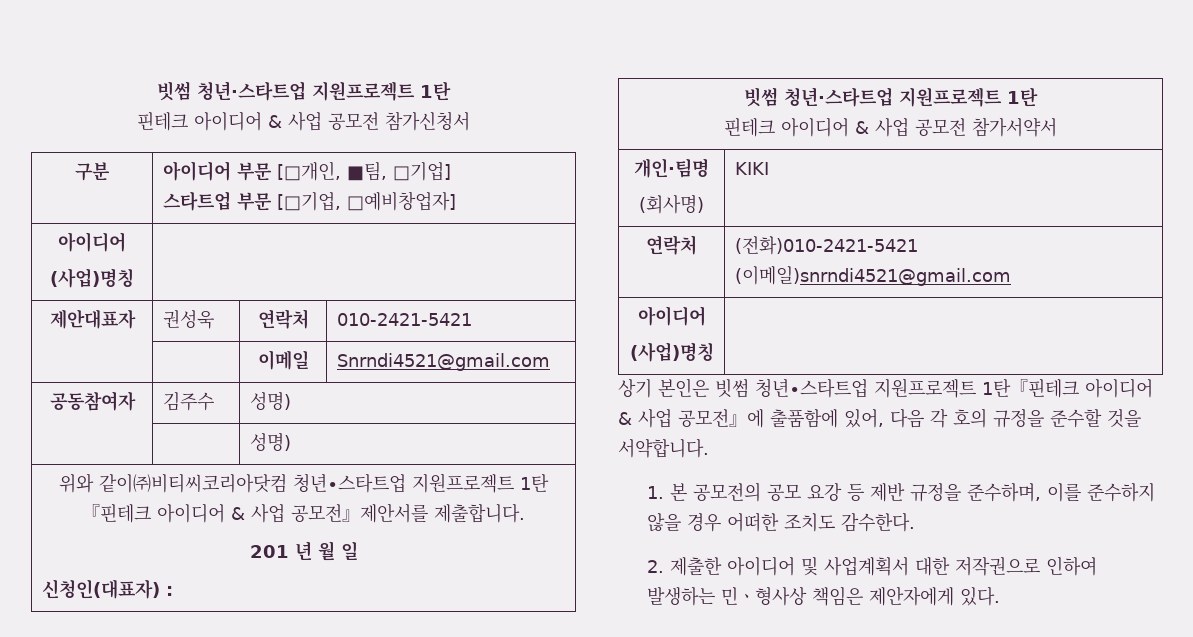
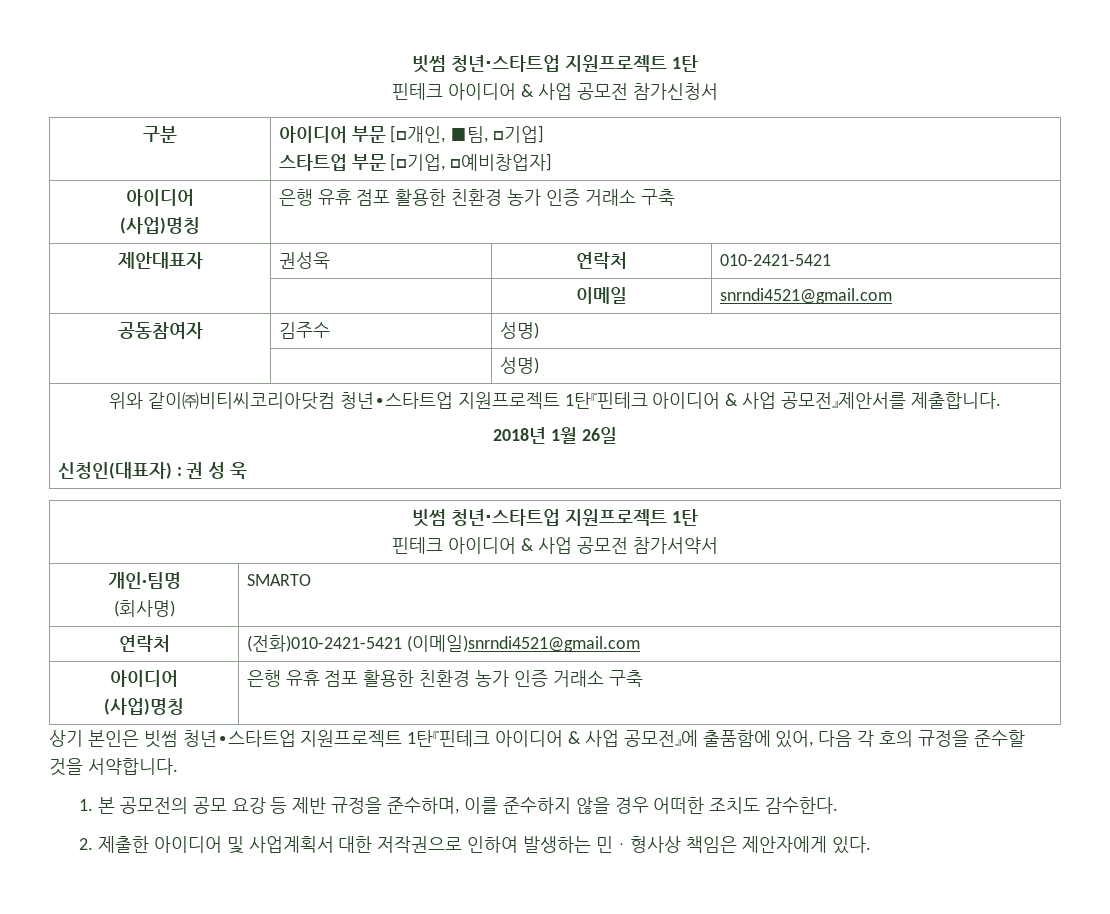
  구분 | 아이디어 부문 [□개인, ■팀, □기업]
  스타트업 부문 [□기업, □예비창업자]
  아이디어
- (사업)명칭 |
+ (사업)명칭 | 은행 유휴 점포 활용한 친환경 농가 인증 거래소 구축
- | | 이메일 | Snrndi4521@gmail.com
+ | | 이메일 | snrndi4521@gmail.com
  위와 같이㈜비티씨코리아닷컴 청년∙스타트업 지원프로젝트 1탄『핀테크 아이디어 & 사업 공모전』제안서를 제출합니다.
- 201 년 월 일
- 신청인(대표자) :
+ 2018년 1월 26일
+ 신청인(대표자) : 권 성 욱
  개인·팀명
- (회사명) | KIKI
+ (회사명) | SMARTO
  연락처 | (전화)010-2421-5421 (이메일)snrndi4521@gmail.com
  아이디어
- (사업)명칭 |
+ (사업)명칭 | 은행 유휴 점포 활용한 친환경 농가 인증 거래소 구축

